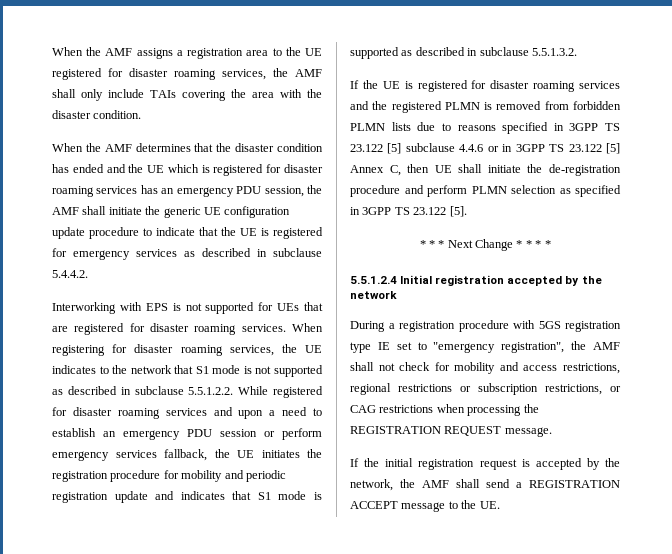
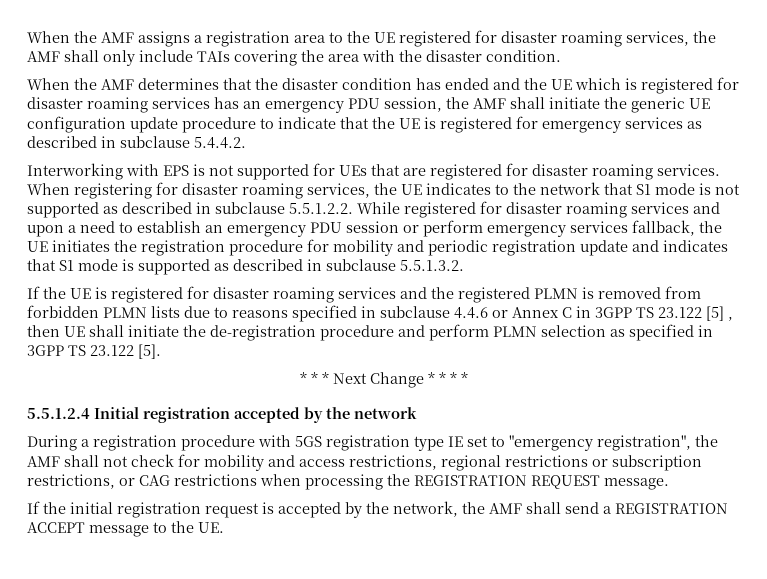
- If the UE is registered for disaster roaming services and the registered PLMN is removed from forbidden PLMN lists due to reasons specified in 3GPP TS 23.122 [5] subclause 4.4.6 or in 3GPP TS 23.122 [5] Annex C, then UE shall initiate the de-registration procedure and perform PLMN selection as specified in 3GPP TS 23.122 [5].
+ If the UE is registered for disaster roaming services and the registered PLMN is removed from forbidden PLMN lists due to reasons specified in subclause 4.4.6 or Annex C in 3GPP TS 23.122 [5] , then UE shall initiate the de-registration procedure and perform PLMN selection as specified in 3GPP TS 23.122 [5].

